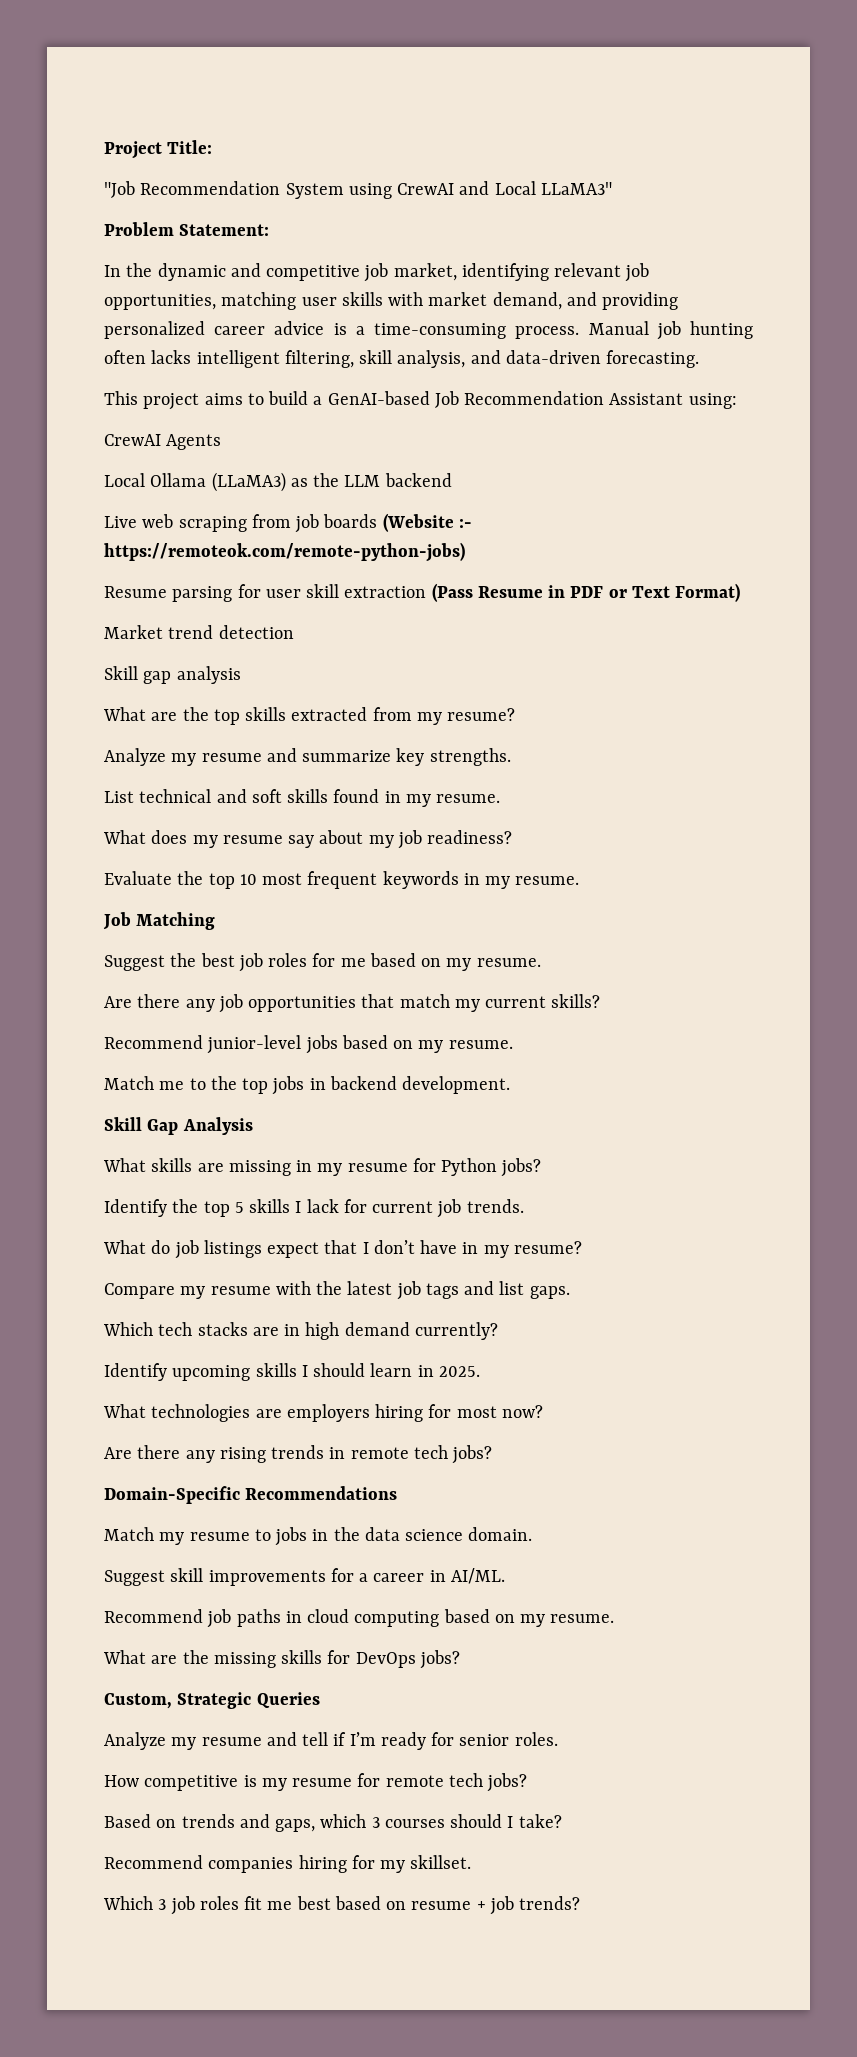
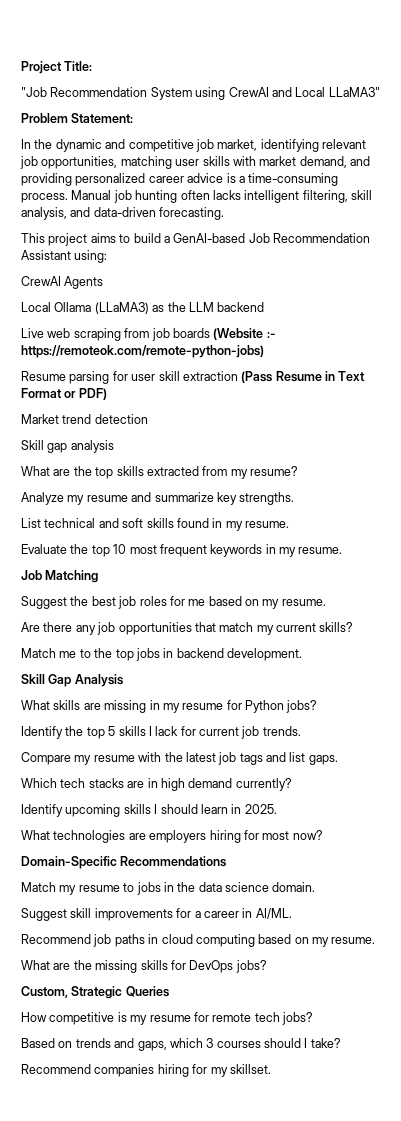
- Resume parsing for user skill extraction (Pass Resume in PDF or Text Format)
+ Resume parsing for user skill extraction (Pass Resume in Text Format or PDF)
- What does my resume say about my job readiness?
- Recommend junior-level jobs based on my resume.
- What do job listings expect that I don’t have in my resume?
- Are there any rising trends in remote tech jobs?
- Analyze my resume and tell if I’m ready for senior roles.
- Which 3 job roles fit me best based on resume + job trends?

